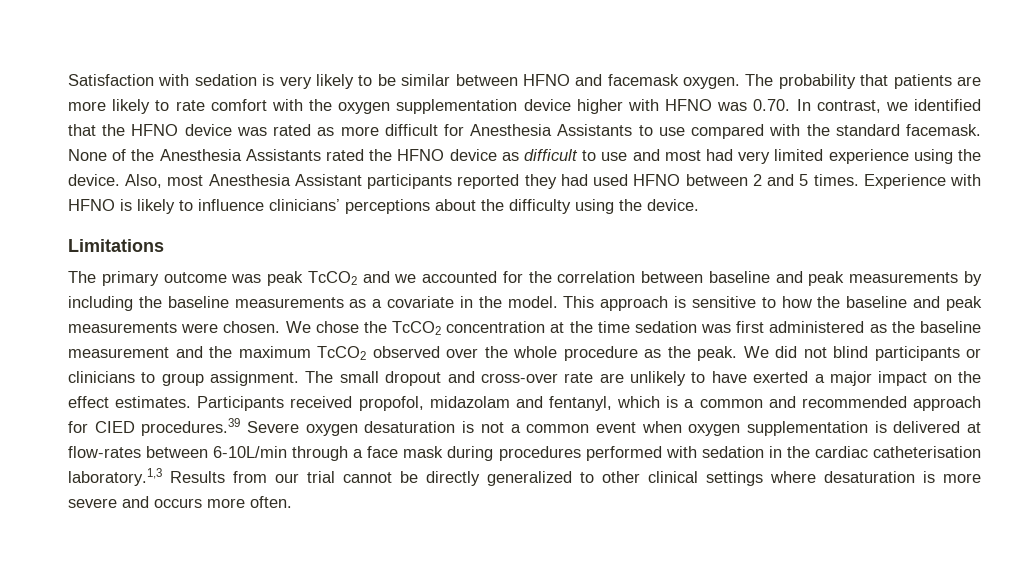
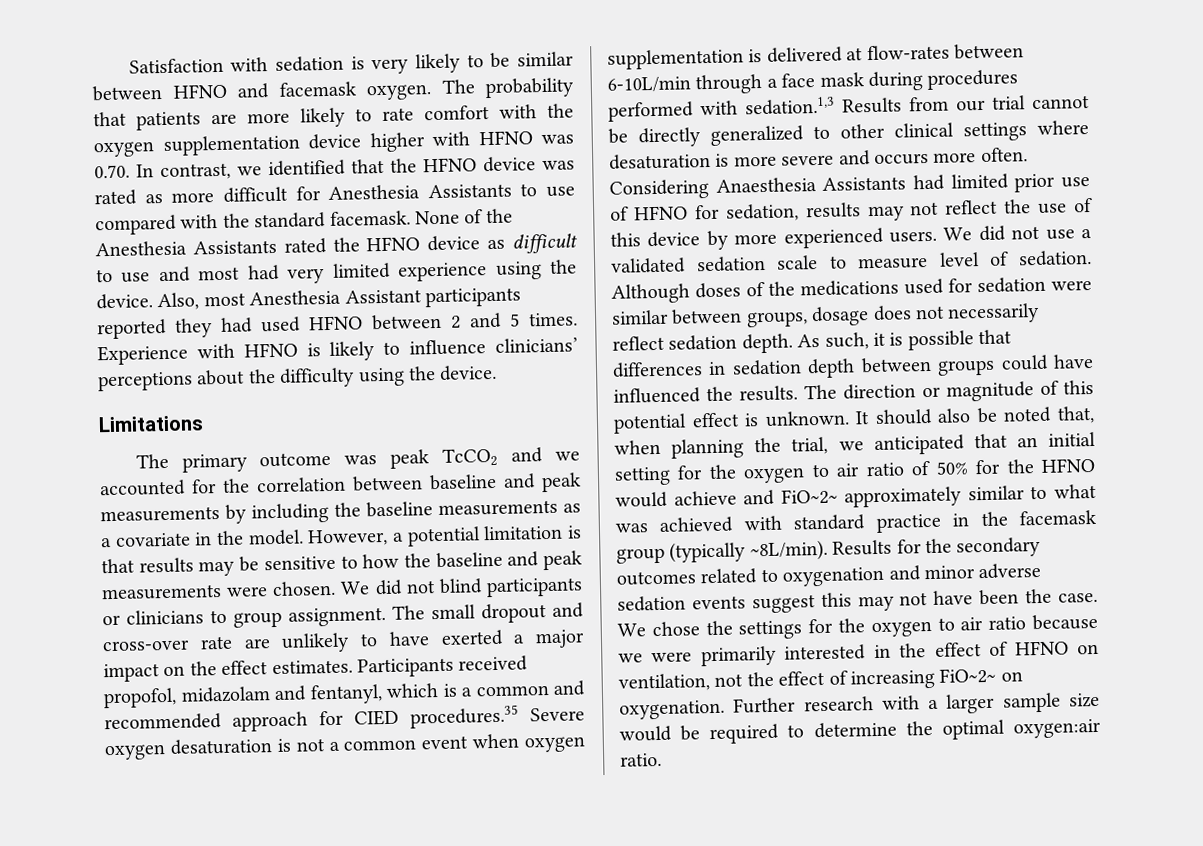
- This approach is sensitive to how the baseline and peak measurements were chosen.
+ However, a potential limitation is that results may be sensitive to how the baseline and peak measurements were chosen.
- We chose the TcCO2 concentration at the time sedation was first administered as the baseline measurement and the maximum TcCO2 observed over the whole procedure as the peak. We did not blind participants or clinicians to group assignment.
+ We did not blind participants or clinicians to group assignment.
- Participants received propofol, midazolam and fentanyl, which is a common and recommended approach for CIED procedures.39 Severe oxygen desaturation is not a common event when oxygen supplementation is delivered at flow-rates between 6-10L/min through a face mask during procedures performed with sedation in the cardiac catheterisation laboratory.1,3 Results from our trial cannot be directly generalized to other clinical settings where desaturation is more severe and occurs more often.
+ Participants received propofol, midazolam and fentanyl, which is a common and recommended approach for CIED procedures.35 Severe oxygen desaturation is not a common event when oxygen supplementation is delivered at flow-rates between 6-10L/min through a face mask during procedures performed with sedation.1,3 Results from our trial cannot be directly generalized to other clinical settings where desaturation is more severe and occurs more often.
+ Considering Anaesthesia Assistants had limited prior use of HFNO for sedation, results may not reflect the use of this device by more experienced users. We did not use a validated sedation scale to measure level of sedation. Although doses of the medications used for sedation were similar between groups, dosage does not necessarily reflect sedation depth. As such, it is possible that differences in sedation depth between groups could have influenced the results. The direction or magnitude of this potential effect is unknown. It should also be noted that, when planning the trial, we anticipated that an initial setting for the oxygen to air ratio of 50% for the HFNO would achieve and FiO~2~ approximately similar to what was achieved with standard practice in the facemask group (typically ~8L/min). Results for the secondary outcomes related to oxygenation and minor adverse sedation events suggest this may not have been the case. We chose the settings for the oxygen to air ratio because we were primarily interested in the effect of HFNO on ventilation, not the effect of increasing FiO~2~ on oxygenation. Further research with a larger sample size would be required to determine the optimal oxygen:air ratio.

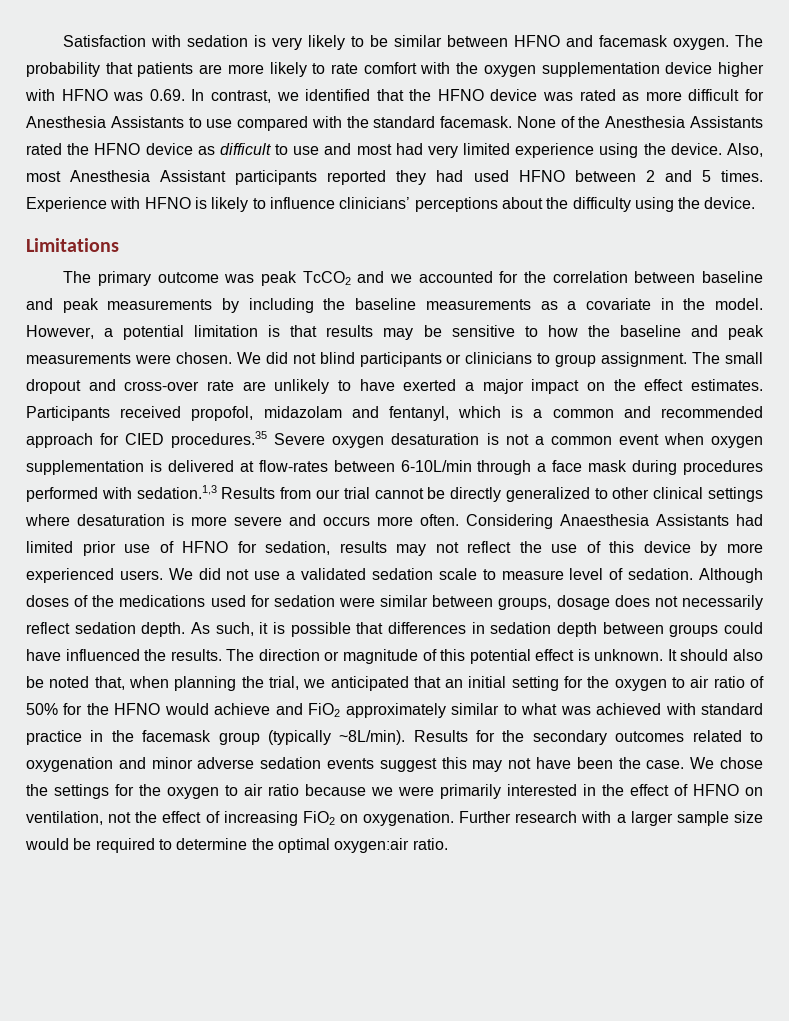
- The probability that patients are more likely to rate comfort with the oxygen supplementation device higher with HFNO was 0.70. In contrast, we identified that the HFNO device was rated as more difficult for Anesthesia Assistants to use compared with the standard facemask.
+ The probability that patients are more likely to rate comfort with the oxygen supplementation device higher with HFNO was 0.69. In contrast, we identified that the HFNO device was rated as more difficult for Anesthesia Assistants to use compared with the standard facemask.
- It should also be noted that, when planning the trial, we anticipated that an initial setting for the oxygen to air ratio of 50% for the HFNO would achieve and FiO~2~ approximately similar to what was achieved with standard practice in the facemask group (typically ~8L/min).
+ It should also be noted that, when planning the trial, we anticipated that an initial setting for the oxygen to air ratio of 50% for the HFNO would achieve and FiO2 approximately similar to what was achieved with standard practice in the facemask group (typically ~8L/min).
- We chose the settings for the oxygen to air ratio because we were primarily interested in the effect of HFNO on ventilation, not the effect of increasing FiO~2~ on oxygenation.
+ We chose the settings for the oxygen to air ratio because we were primarily interested in the effect of HFNO on ventilation, not the effect of increasing FiO2 on oxygenation.

